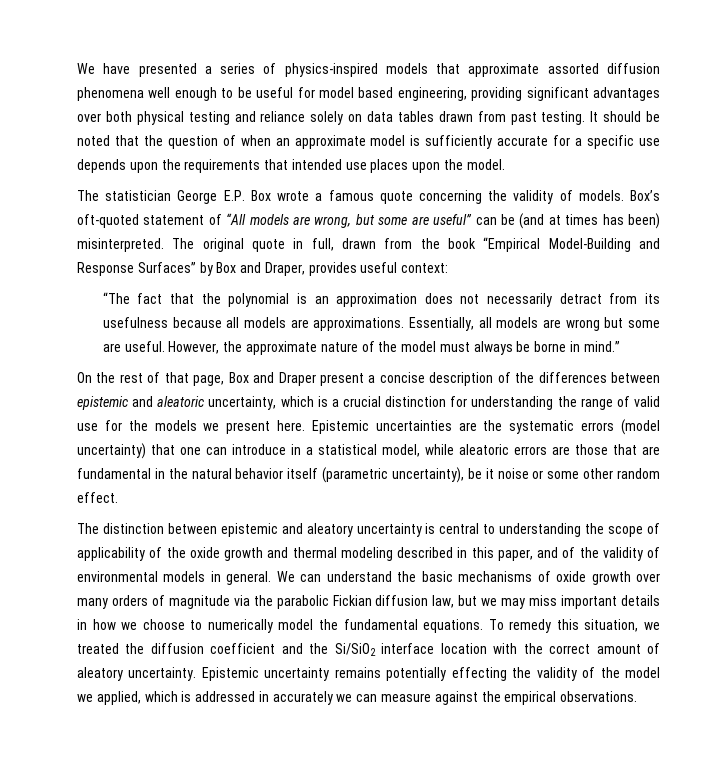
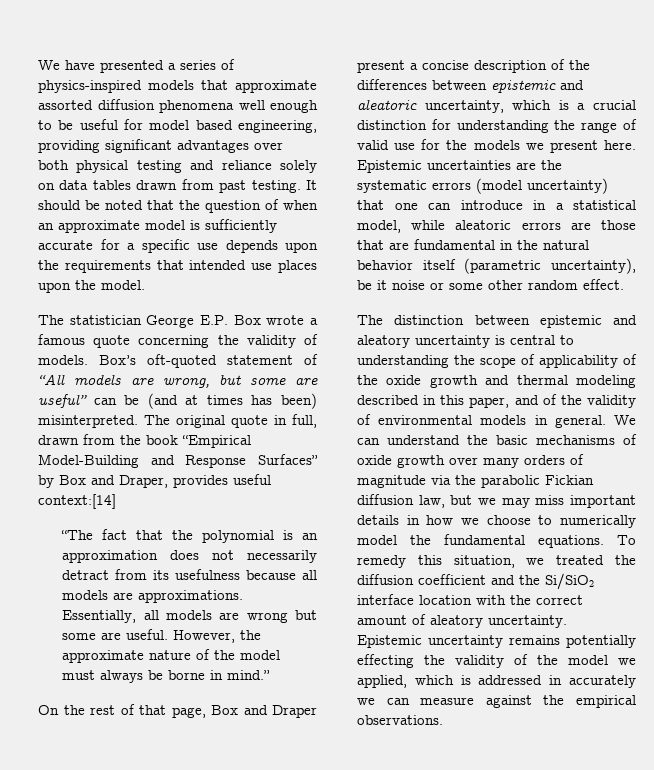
- The original quote in full, drawn from the book “Empirical Model-Building and Response Surfaces” by Box and Draper, provides useful context:
+ The original quote in full, drawn from the book “Empirical Model-Building and Response Surfaces” by Box and Draper, provides useful context:[14]

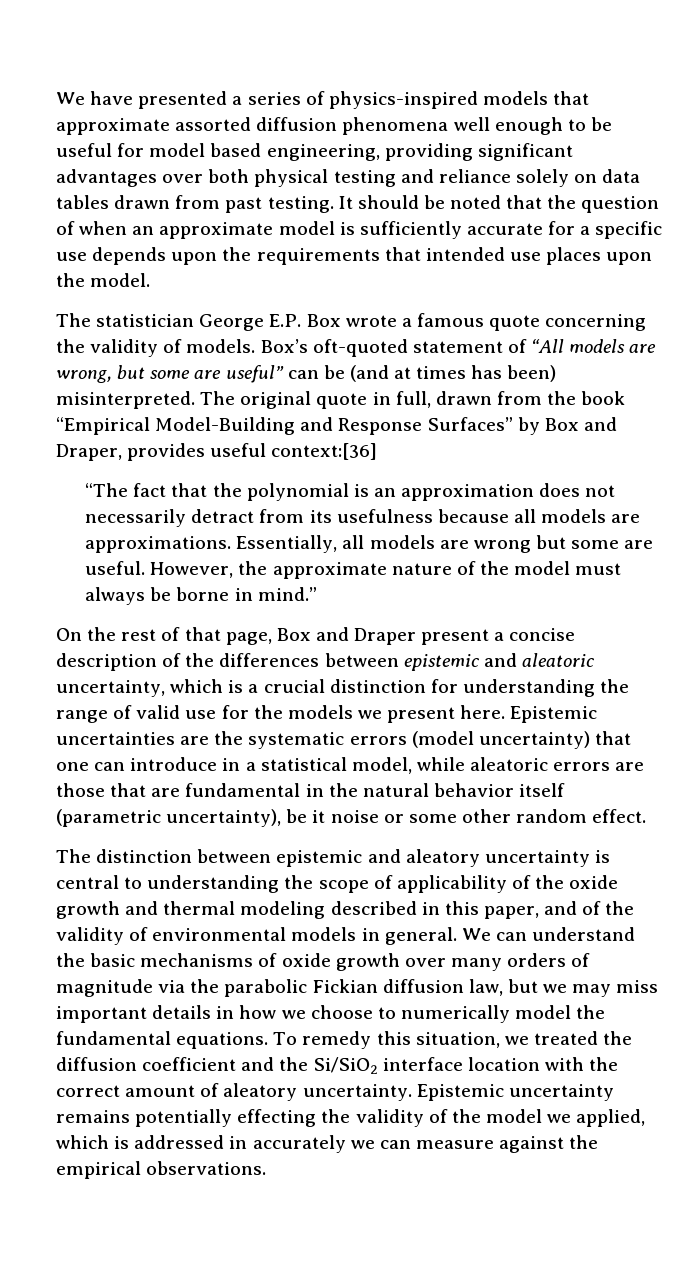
- The original quote in full, drawn from the book “Empirical Model-Building and Response Surfaces” by Box and Draper, provides useful context:[14]
+ The original quote in full, drawn from the book “Empirical Model-Building and Response Surfaces” by Box and Draper, provides useful context:[36]

